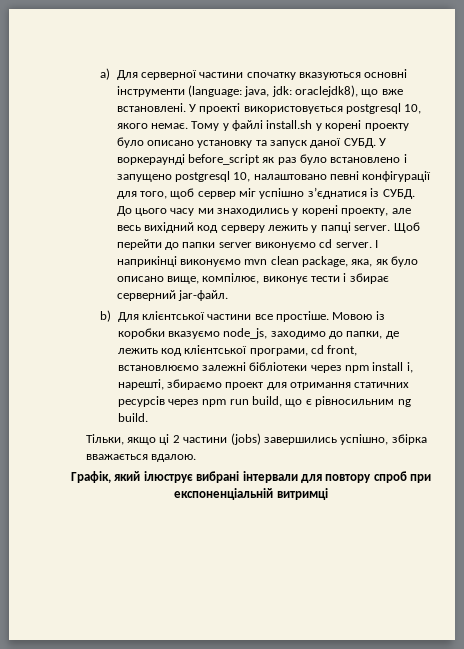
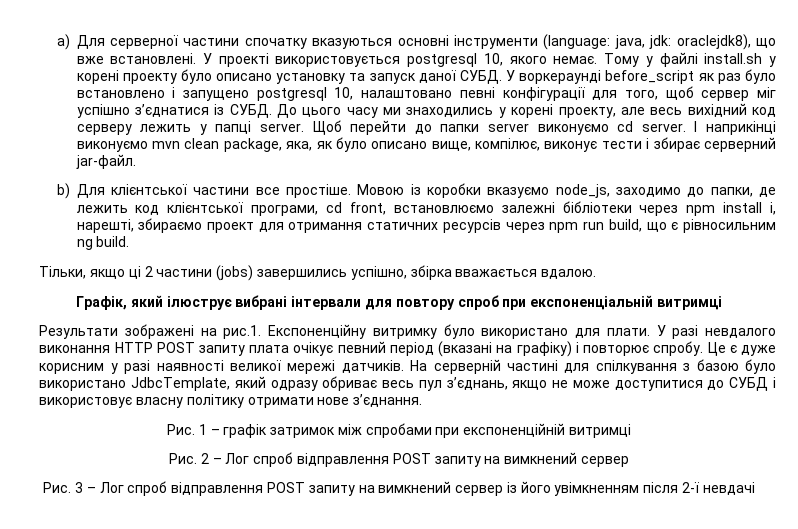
+ Результати зображені на рис.1. Експоненційну витримку було використано для плати. У разі невдалого виконання HTTP POST запиту плата очікує певний період (вказані на графіку) і повторює спробу. Це є дуже корисним у разі наявності великої мережі датчиків. На серверній частині для спілкування з базою було використано JdbcTemplate, який одразу обриває весь пул з’єднань, якщо не може доступитися до СУБД і використовує власну політику отримати нове з’єднання.
+ Рис. 1 – графік затримок між спробами при експоненційній витримці
+ Рис. 2 – Лог спроб відправлення POST запиту на вимкнений сервер
+ Рис. 3 – Лог спроб відправлення POST запиту на вимкнений сервер із його увімкненням після 2-ї невдачі

